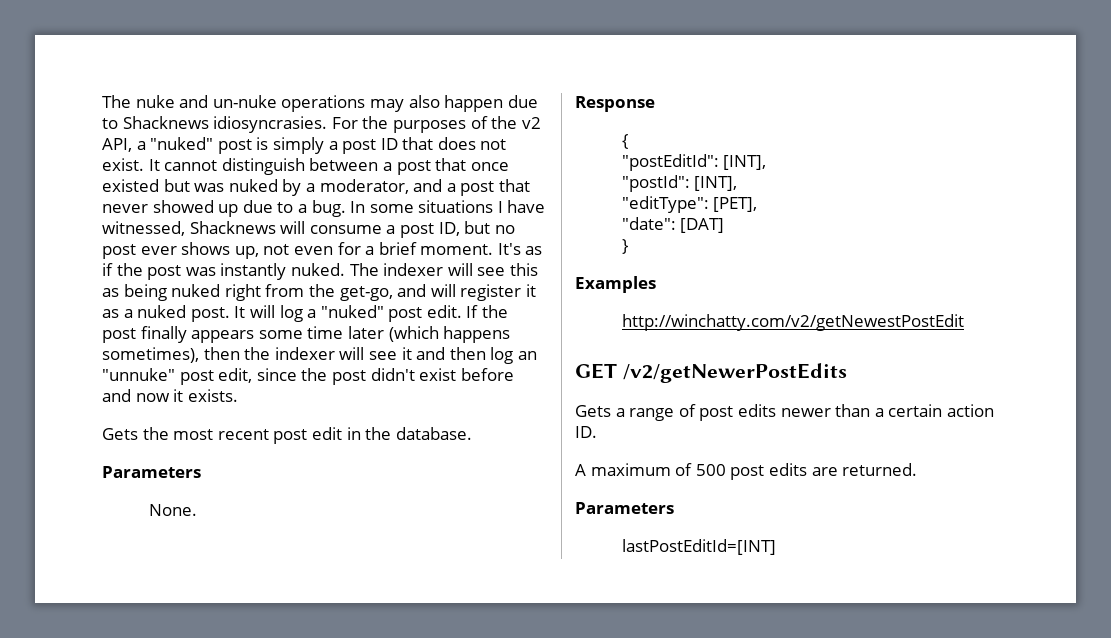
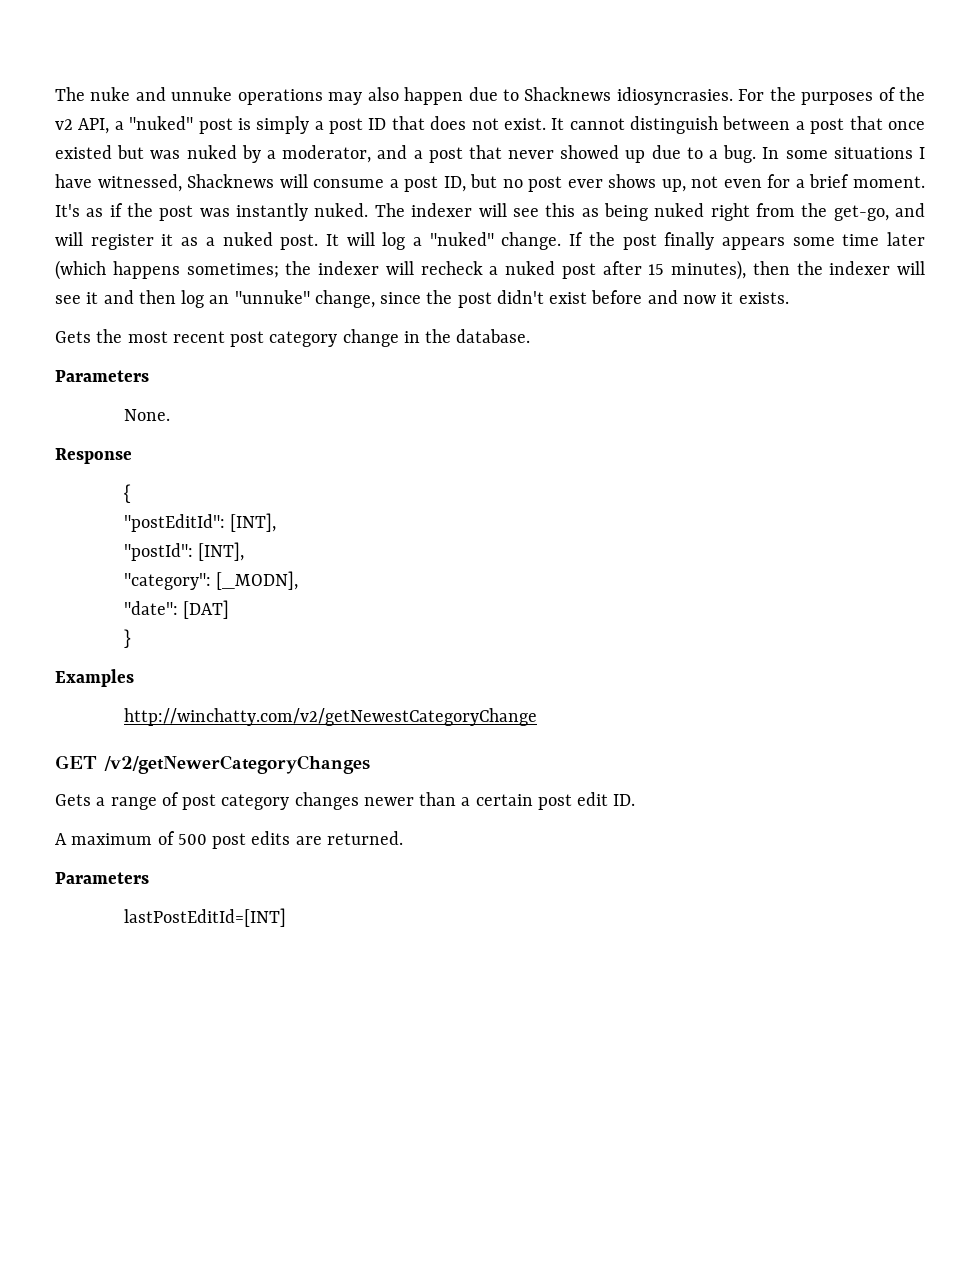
- The nuke and un-nuke operations may also happen due to Shacknews idiosyncrasies.
+ The nuke and unnuke operations may also happen due to Shacknews idiosyncrasies.
- It will log a "nuked" post edit.
+ It will log a "nuked" change.
- If the post finally appears some time later (which happens sometimes), then the indexer will see it and then log an "unnuke" post edit, since the post didn't exist before and now it exists.
+ If the post finally appears some time later (which happens sometimes; the indexer will recheck a nuked post after 15 minutes), then the indexer will see it and then log an "unnuke" change, since the post didn't exist before and now it exists.
- Gets the most recent post edit in the database.
+ Gets the most recent post category change in the database.
- "editType": [PET],
+ "category": [_MODN],
- http://winchatty.com/v2/getNewestPostEdit
+ http://winchatty.com/v2/getNewestCategoryChange
- GET /v2/getNewerPostEdits
+ GET /v2/getNewerCategoryChanges
- Gets a range of post edits newer than a certain action ID.
+ Gets a range of post category changes newer than a certain post edit ID.

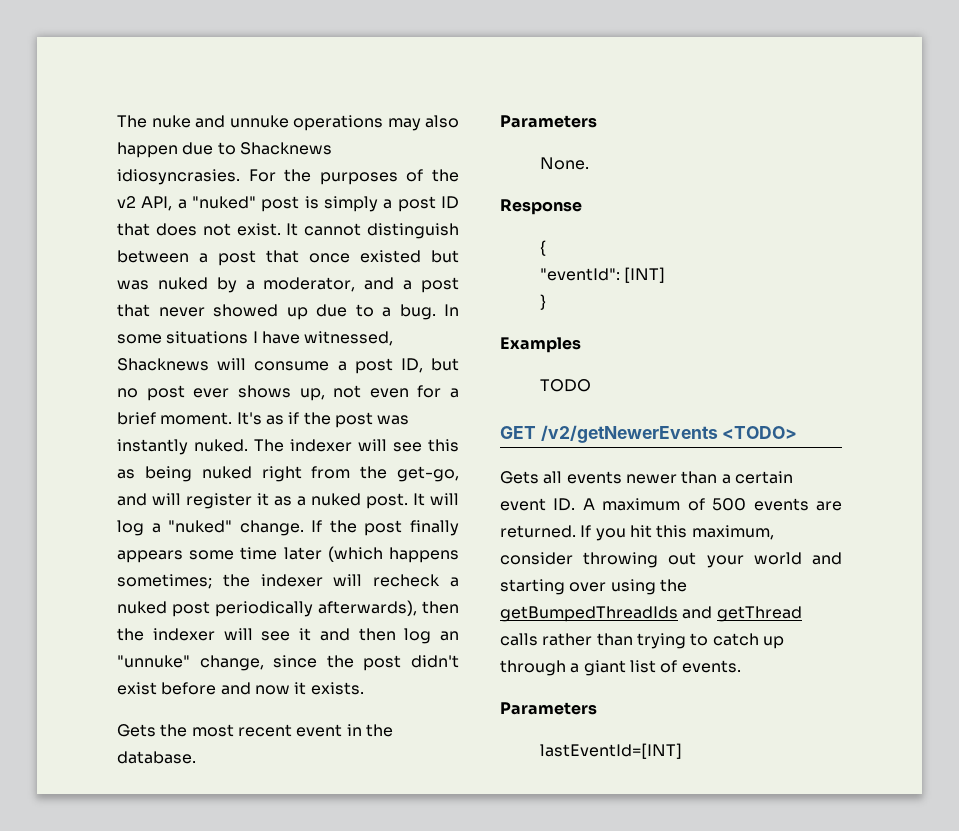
- If the post finally appears some time later (which happens sometimes; the indexer will recheck a nuked post after 15 minutes), then the indexer will see it and then log an "unnuke" change, since the post didn't exist before and now it exists.
+ If the post finally appears some time later (which happens sometimes; the indexer will recheck a nuked post periodically afterwards), then the indexer will see it and then log an "unnuke" change, since the post didn't exist before and now it exists.
- Gets the most recent post category change in the database.
+ Gets the most recent event in the database.
- "postEditId": [INT],
- "postId": [INT],
- "category": [_MODN],
- "date": [DAT]
+ "eventId": [INT]
- http://winchatty.com/v2/getNewestCategoryChange
+ TODO
- GET /v2/getNewerCategoryChanges
- Gets a range of post category changes newer than a certain post edit ID.
- A maximum of 500 post edits are returned.
+ GET /v2/getNewerEvents <TODO>
+ Gets all events newer than a certain event ID. A maximum of 500 events are returned. If you hit this maximum, consider throwing out your world and starting over using the getBumpedThreadIds and getThread calls rather than trying to catch up through a giant list of events.
  Parameters
- lastPostEditId=[INT]
+ lastEventId=[INT]

